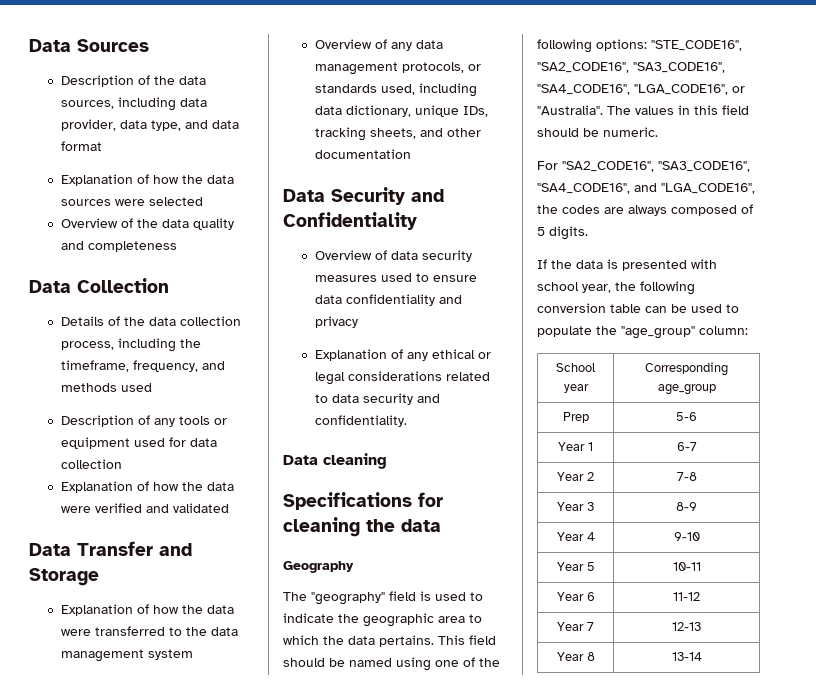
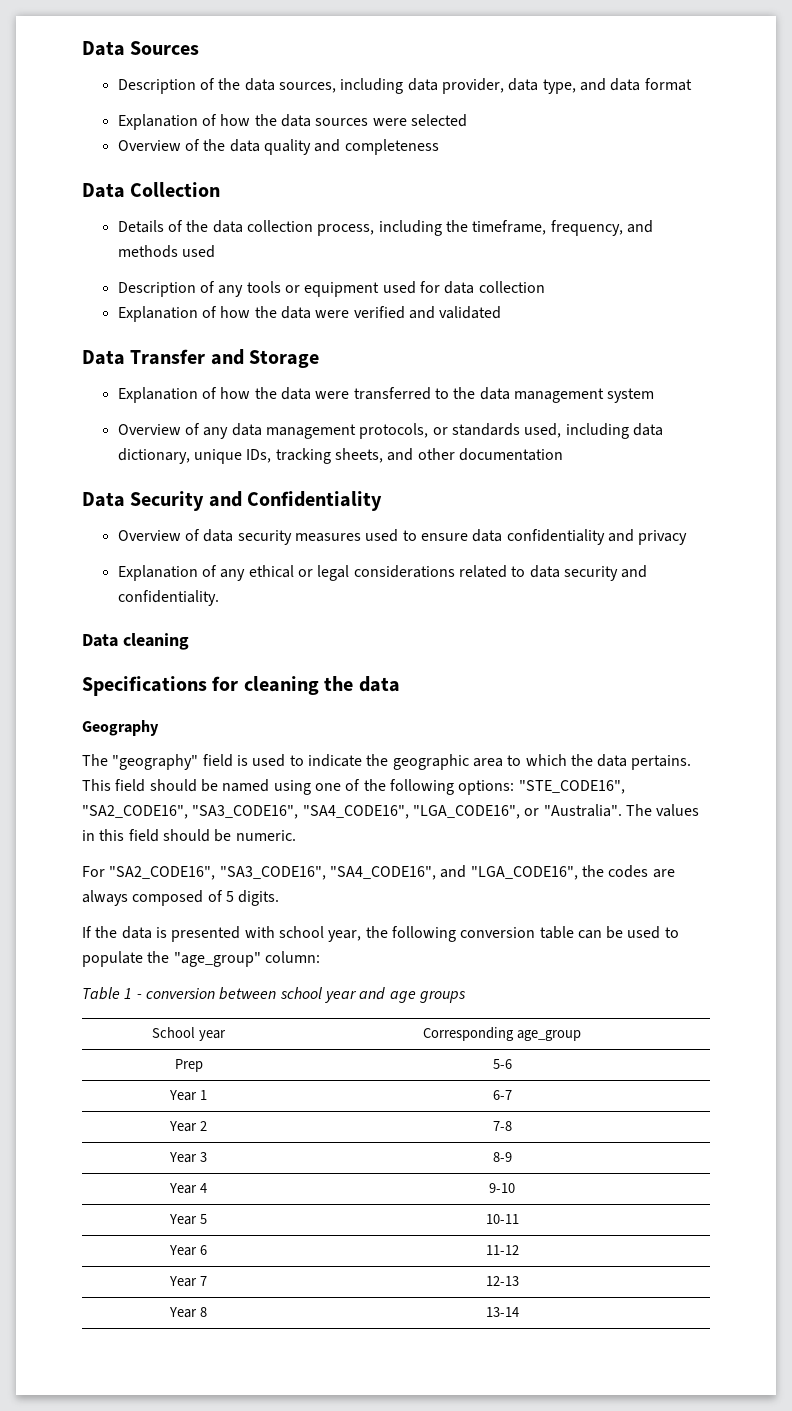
+ Table 1 - conversion between school year and age groups

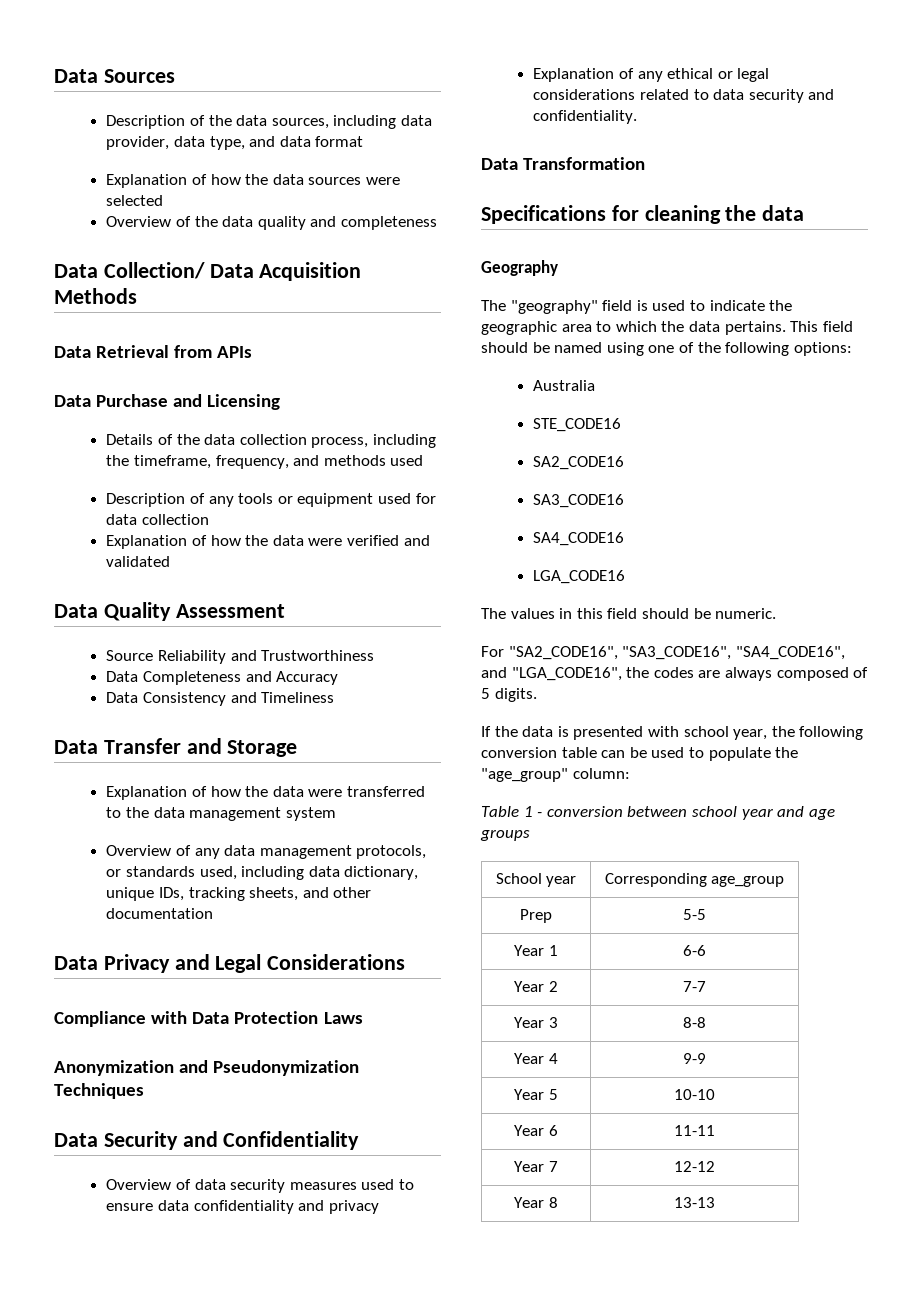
- Data Collection
+ Data Collection/ Data Acquisition Methods
+ Data Retrieval from APIs
+ Data Purchase and Licensing
+ Data Quality Assessment
+ Source Reliability and Trustworthiness
+ Data Completeness and Accuracy
+ Data Consistency and Timeliness
+ Data Privacy and Legal Considerations
+ Compliance with Data Protection Laws
+ Anonymization and Pseudonymization Techniques
- Data cleaning
+ Data Transformation
- This field should be named using one of the following options: "STE_CODE16", "SA2_CODE16", "SA3_CODE16", "SA4_CODE16", "LGA_CODE16", or "Australia". The values in this field should be numeric.
+ This field should be named using one of the following options:
+ Australia
+ STE_CODE16
+ SA2_CODE16
+ SA3_CODE16
+ SA4_CODE16
+ LGA_CODE16
+ The values in this field should be numeric.
- Prep | 5-6
+ Prep | 5-5
- Year 1 | 6-7
+ Year 1 | 6-6
- Year 2 | 7-8
+ Year 2 | 7-7
- Year 3 | 8-9
+ Year 3 | 8-8
- Year 4 | 9-10
+ Year 4 | 9-9
- Year 5 | 10-11
+ Year 5 | 10-10
- Year 6 | 11-12
+ Year 6 | 11-11
- Year 7 | 12-13
+ Year 7 | 12-12
- Year 8 | 13-14
+ Year 8 | 13-13

